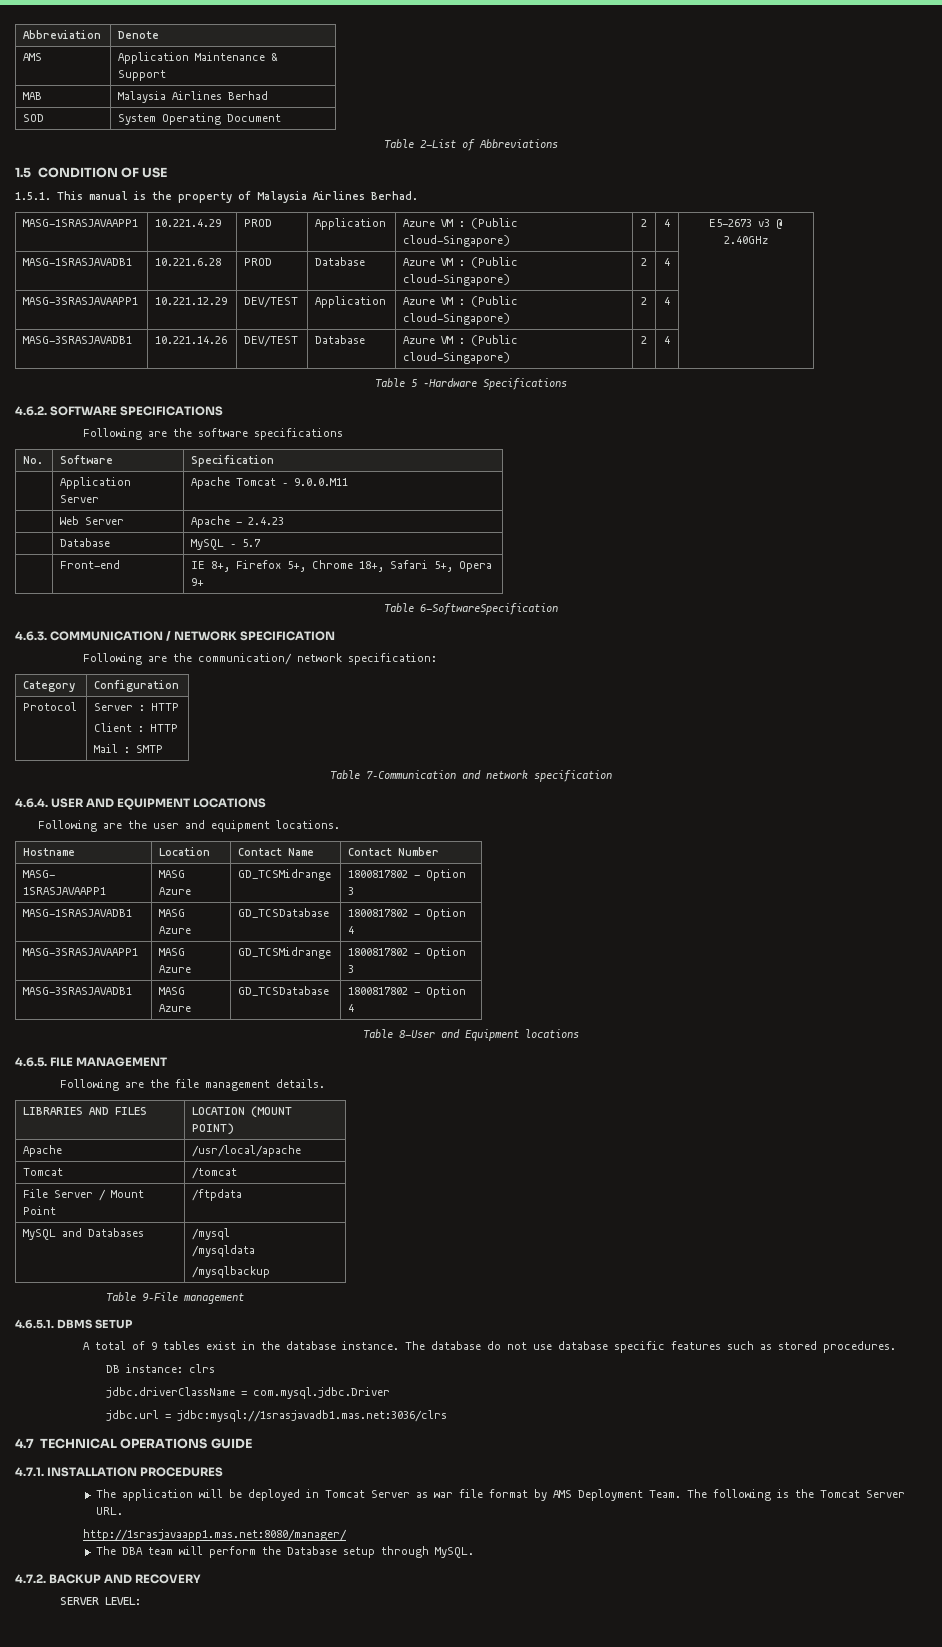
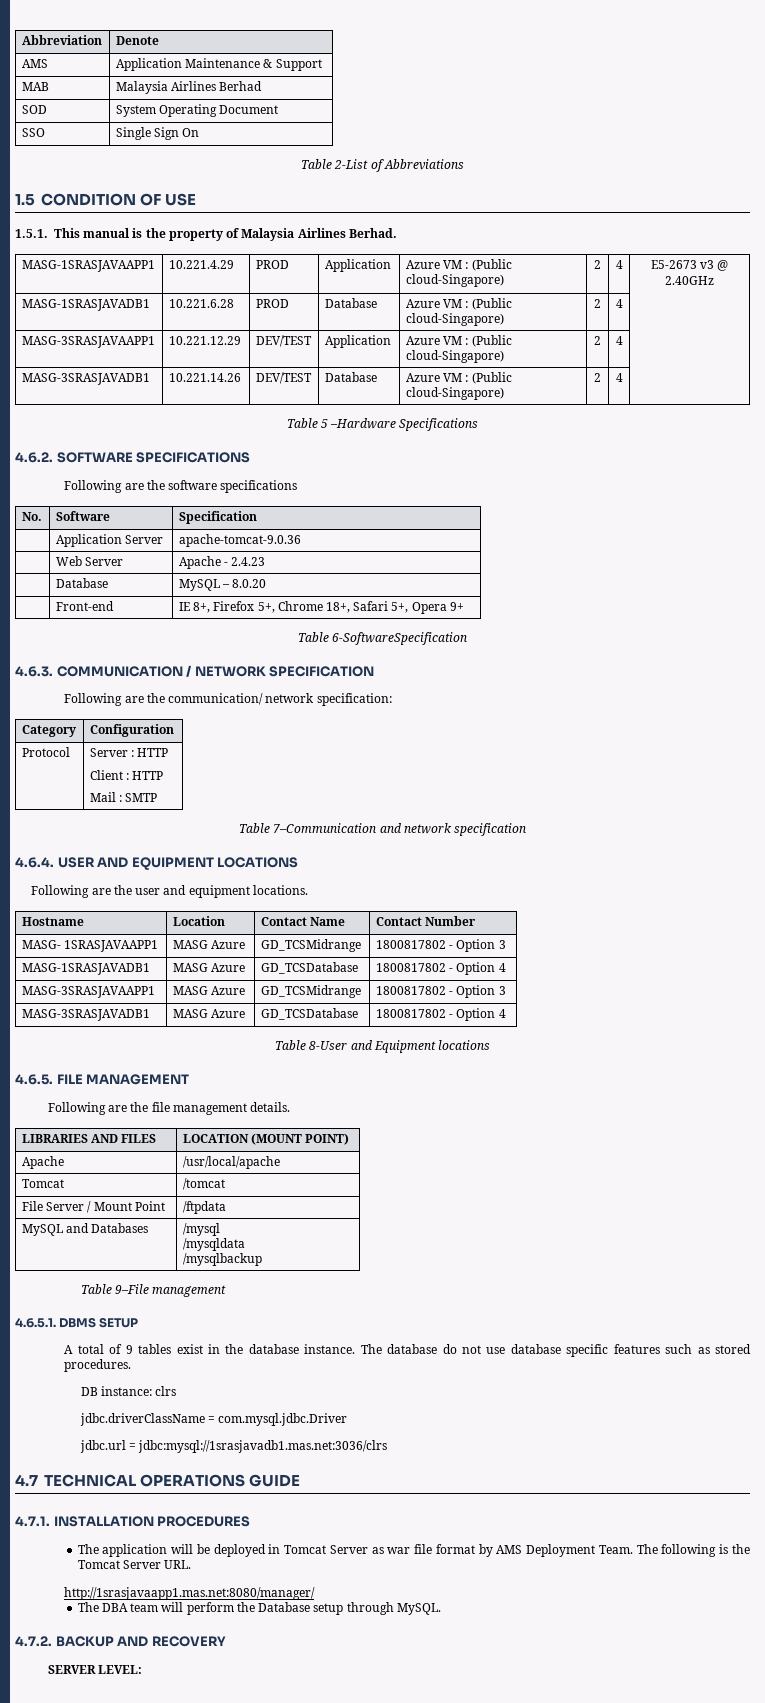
+ SSO | Single Sign On
- | Application Server | Apache Tomcat – 9.0.0.M11
+ | Application Server | apache-tomcat-9.0.36
- | Database | MySQL – 5.7
+ | Database | MySQL – 8.0.20

